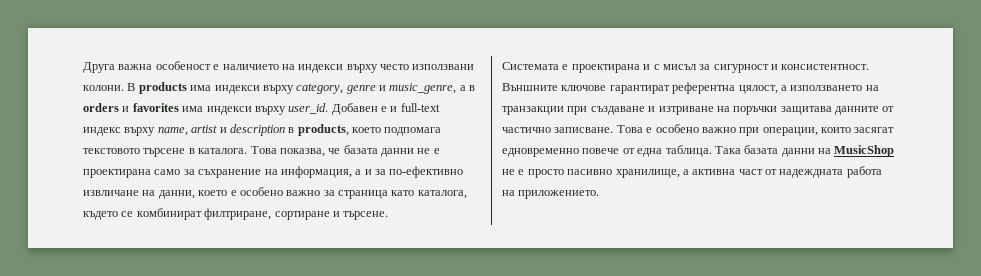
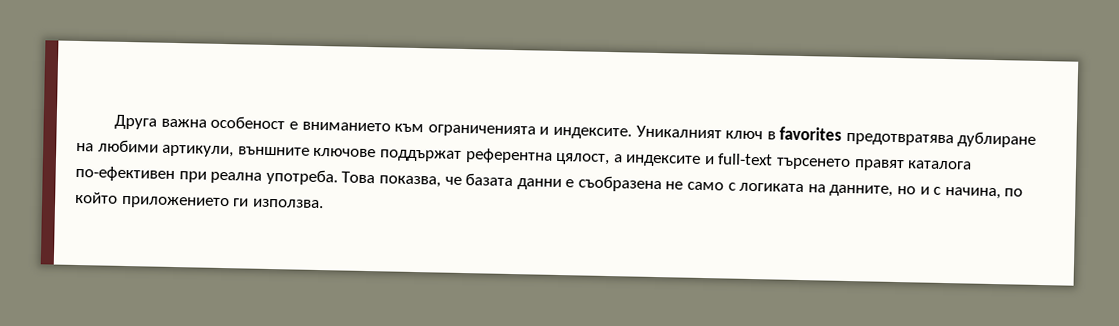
- Друга важна особеност е наличието на индекси върху често използвани колони. В products има индекси върху category, genre и music_genre, а в orders и favorites има индекси върху user_id. Добавен е и full-text индекс върху name, artist и description в products, което подпомага текстовото търсене в каталога.
+ Друга важна особеност е вниманието към ограниченията и индексите. Уникалният ключ в favorites предотвратява дублиране на любими артикули, външните ключове поддържат референтна цялост, а индексите и full-text търсенето правят каталога по-ефективен при реална употреба.
- Това показва, че базата данни не е проектирана само за съхранение на информация, а и за по-ефективно извличане на данни, което е особено важно за страница като каталога, където се комбинират филтриране, сортиране и търсене.
- Системата е проектирана и с мисъл за сигурност и консистентност. Външните ключове гарантират референтна цялост, а използването на транзакции при създаване и изтриване на поръчки защитава данните от частично записване. Това е особено важно при операции, които засягат едновременно повече от една таблица. Така базата данни на MusicShop не е просто пасивно хранилище, а активна част от надеждната работа на приложението.
+ Това показва, че базата данни е съобразена не само с логиката на данните, но и с начина, по който приложението ги използва.

